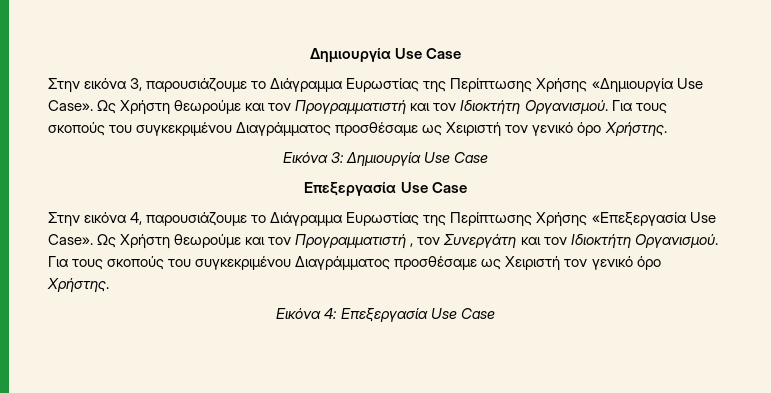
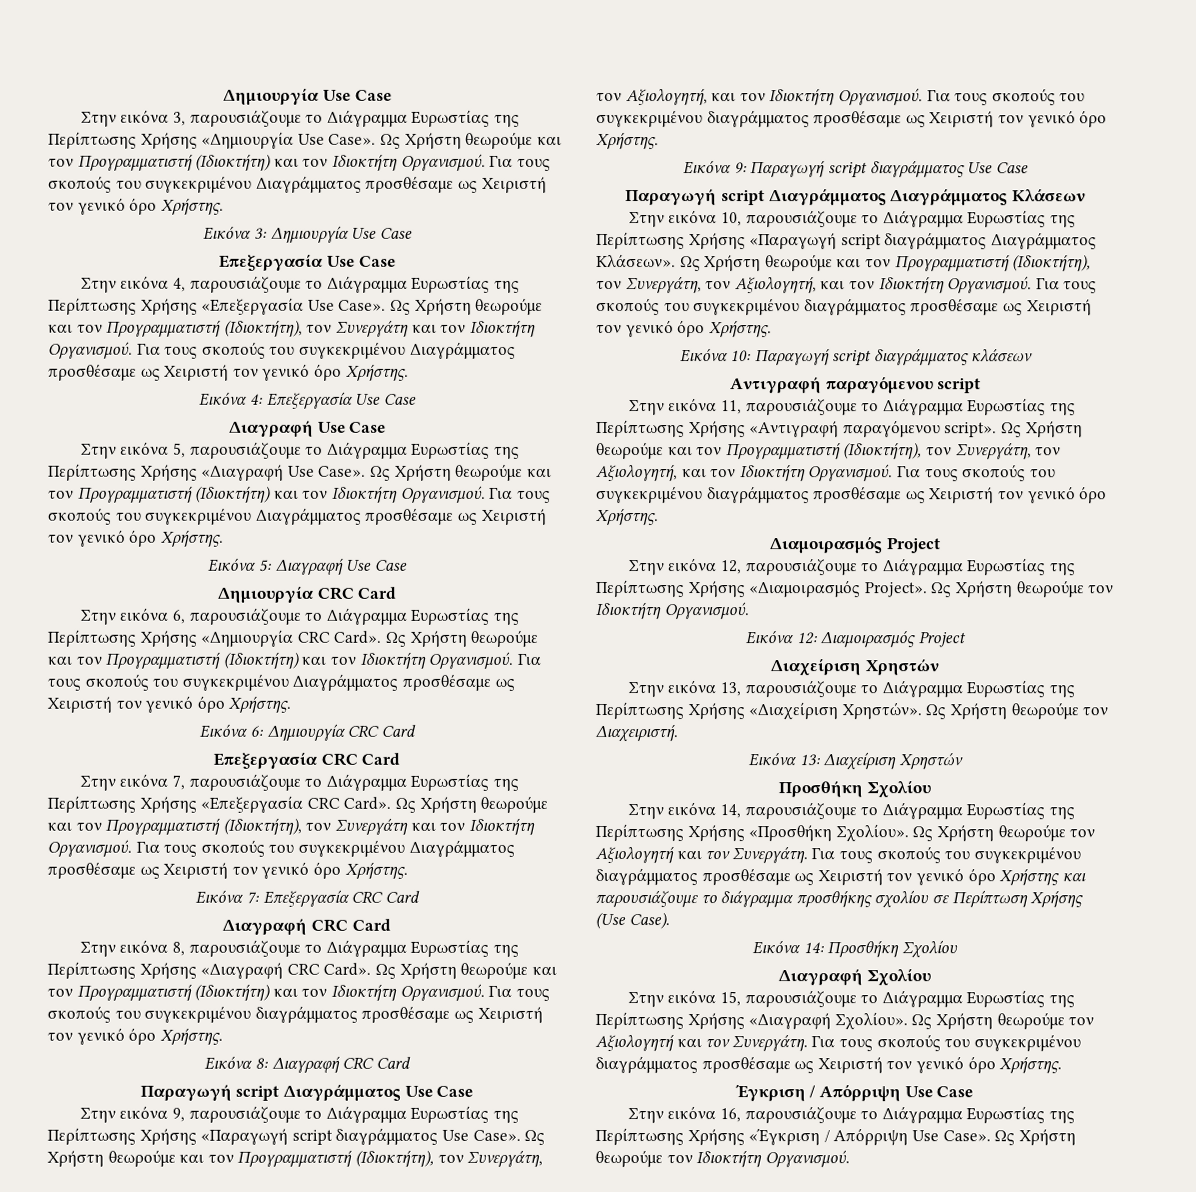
- Στην εικόνα 3, παρουσιάζουμε το Διάγραμμα Ευρωστίας της Περίπτωσης Χρήσης «Δημιουργία Use Case». Ως Χρήστη θεωρούμε και τον Προγραμματιστή και τον Ιδιοκτήτη Οργανισμού.
+ Στην εικόνα 3, παρουσιάζουμε το Διάγραμμα Ευρωστίας της Περίπτωσης Χρήσης «Δημιουργία Use Case». Ως Χρήστη θεωρούμε και τον Προγραμματιστή (Ιδιοκτήτη) και τον Ιδιοκτήτη Οργανισμού.
- Στην εικόνα 4, παρουσιάζουμε το Διάγραμμα Ευρωστίας της Περίπτωσης Χρήσης «Επεξεργασία Use Case». Ως Χρήστη θεωρούμε και τον Προγραμματιστή , τον Συνεργάτη και τον Ιδιοκτήτη Οργανισμού.
+ Στην εικόνα 4, παρουσιάζουμε το Διάγραμμα Ευρωστίας της Περίπτωσης Χρήσης «Επεξεργασία Use Case». Ως Χρήστη θεωρούμε και τον Προγραμματιστή (Ιδιοκτήτη), τον Συνεργάτη και τον Ιδιοκτήτη Οργανισμού.
  Εικόνα 4: Επεξεργασία Use Case
+ Διαγραφή Use Case
+ Στην εικόνα 5, παρουσιάζουμε το Διάγραμμα Ευρωστίας της Περίπτωσης Χρήσης «Διαγραφή Use Case». Ως Χρήστη θεωρούμε και τον Προγραμματιστή (Ιδιοκτήτη) και τον Ιδιοκτήτη Οργανισμού. Για τους σκοπούς του συγκεκριμένου Διαγράμματος προσθέσαμε ως Χειριστή τον γενικό όρο Χρήστης.
+ Εικόνα 5: Διαγραφή Use Case
+ Δημιουργία CRC Card
+ Στην εικόνα 6, παρουσιάζουμε το Διάγραμμα Ευρωστίας της Περίπτωσης Χρήσης «Δημιουργία CRC Card». Ως Χρήστη θεωρούμε και τον Προγραμματιστή (Ιδιοκτήτη) και τον Ιδιοκτήτη Οργανισμού. Για τους σκοπούς του συγκεκριμένου Διαγράμματος προσθέσαμε ως Χειριστή τον γενικό όρο Χρήστης.
+ Εικόνα 6: Δημιουργία CRC Card
+ Επεξεργασία CRC Card
+ Στην εικόνα 7, παρουσιάζουμε το Διάγραμμα Ευρωστίας της Περίπτωσης Χρήσης «Επεξεργασία CRC Card». Ως Χρήστη θεωρούμε και τον Προγραμματιστή (Ιδιοκτήτη), τον Συνεργάτη και τον Ιδιοκτήτη Οργανισμού. Για τους σκοπούς του συγκεκριμένου Διαγράμματος προσθέσαμε ως Χειριστή τον γενικό όρο Χρήστης.
+ Εικόνα 7: Επεξεργασία CRC Card
+ Διαγραφή CRC Card
+ Στην εικόνα 8, παρουσιάζουμε το Διάγραμμα Ευρωστίας της Περίπτωσης Χρήσης «Διαγραφή CRC Card». Ως Χρήστη θεωρούμε και τον Προγραμματιστή (Ιδιοκτήτη) και τον Ιδιοκτήτη Οργανισμού. Για τους σκοπούς του συγκεκριμένου διαγράμματος προσθέσαμε ως Χειριστή τον γενικό όρο Χρήστης.
+ Εικόνα 8: Διαγραφή CRC Card
+ Παραγωγή script Διαγράμματος Use Case
+ Στην εικόνα 9, παρουσιάζουμε το Διάγραμμα Ευρωστίας της Περίπτωσης Χρήσης «Παραγωγή script διαγράμματος Use Case». Ως Χρήστη θεωρούμε και τον Προγραμματιστή (Ιδιοκτήτη), τον Συνεργάτη, τον Αξιολογητή, και τον Ιδιοκτήτη Οργανισμού. Για τους σκοπούς του συγκεκριμένου διαγράμματος προσθέσαμε ως Χειριστή τον γενικό όρο Χρήστης.
+ Εικόνα 9: Παραγωγή script διαγράμματος Use Case
+ Παραγωγή script Διαγράμματος Διαγράμματος Κλάσεων
+ Στην εικόνα 10, παρουσιάζουμε το Διάγραμμα Ευρωστίας της Περίπτωσης Χρήσης «Παραγωγή script διαγράμματος Διαγράμματος Κλάσεων». Ως Χρήστη θεωρούμε και τον Προγραμματιστή (Ιδιοκτήτη), τον Συνεργάτη, τον Αξιολογητή, και τον Ιδιοκτήτη Οργανισμού. Για τους σκοπούς του συγκεκριμένου διαγράμματος προσθέσαμε ως Χειριστή τον γενικό όρο Χρήστης.
+ Εικόνα 10: Παραγωγή script διαγράμματος κλάσεων
+ Αντιγραφή παραγόμενου script
+ Στην εικόνα 11, παρουσιάζουμε το Διάγραμμα Ευρωστίας της Περίπτωσης Χρήσης «Αντιγραφή παραγόμενου script». Ως Χρήστη θεωρούμε και τον Προγραμματιστή (Ιδιοκτήτη), τον Συνεργάτη, τον Αξιολογητή, και τον Ιδιοκτήτη Οργανισμού. Για τους σκοπούς του συγκεκριμένου διαγράμματος προσθέσαμε ως Χειριστή τον γενικό όρο Χρήστης.
+ Διαμοιρασμός Project
+ Στην εικόνα 12, παρουσιάζουμε το Διάγραμμα Ευρωστίας της Περίπτωσης Χρήσης «Διαμοιρασμός Project». Ως Χρήστη θεωρούμε τον Ιδιοκτήτη Οργανισμού.
+ Εικόνα 12: Διαμοιρασμός Project
+ Διαχείριση Χρηστών
+ Στην εικόνα 13, παρουσιάζουμε το Διάγραμμα Ευρωστίας της Περίπτωσης Χρήσης «Διαχείριση Χρηστών». Ως Χρήστη θεωρούμε τον Διαχειριστή.
+ Εικόνα 13: Διαχείριση Χρηστών
+ Προσθήκη Σχολίου
+ Στην εικόνα 14, παρουσιάζουμε το Διάγραμμα Ευρωστίας της Περίπτωσης Χρήσης «Προσθήκη Σχολίου». Ως Χρήστη θεωρούμε τον Αξιολογητή και τον Συνεργάτη. Για τους σκοπούς του συγκεκριμένου διαγράμματος προσθέσαμε ως Χειριστή τον γενικό όρο Χρήστης και παρουσιάζουμε το διάγραμμα προσθήκης σχολίου σε Περίπτωση Χρήσης (Use Case).
+ Εικόνα 14: Προσθήκη Σχολίου
+ Διαγραφή Σχολίου
+ Στην εικόνα 15, παρουσιάζουμε το Διάγραμμα Ευρωστίας της Περίπτωσης Χρήσης «Διαγραφή Σχολίου». Ως Χρήστη θεωρούμε τον Αξιολογητή και τον Συνεργάτη. Για τους σκοπούς του συγκεκριμένου διαγράμματος προσθέσαμε ως Χειριστή τον γενικό όρο Χρήστης.
+ Έγκριση / Απόρριψη Use Case
+ Στην εικόνα 16, παρουσιάζουμε το Διάγραμμα Ευρωστίας της Περίπτωσης Χρήσης «Έγκριση / Απόρριψη Use Case». Ως Χρήστη θεωρούμε τον Ιδιοκτήτη Οργανισμού.

